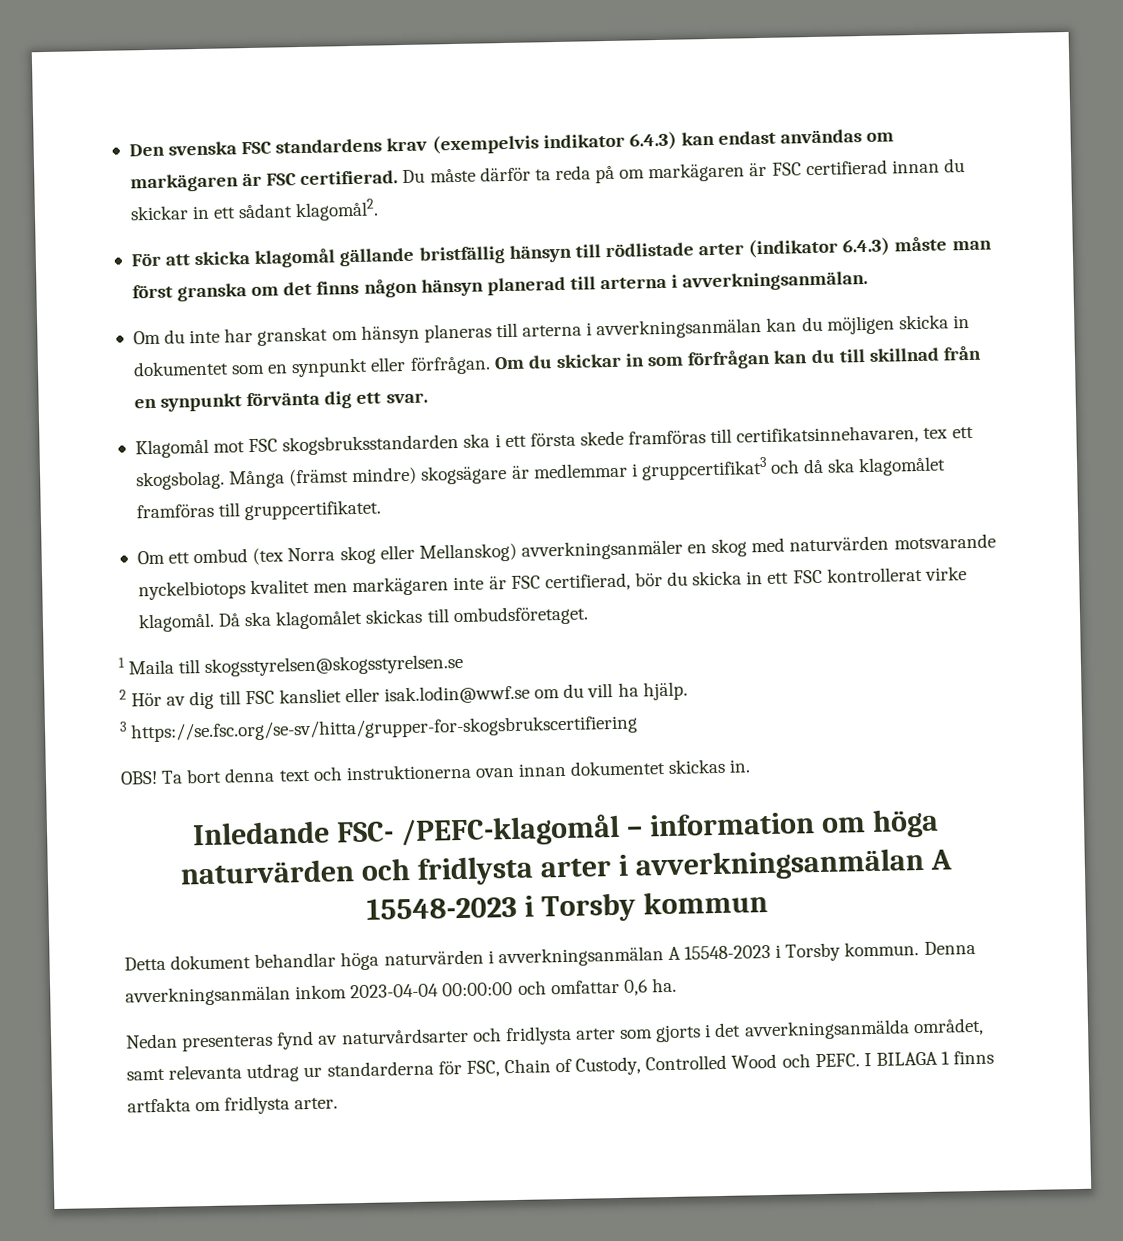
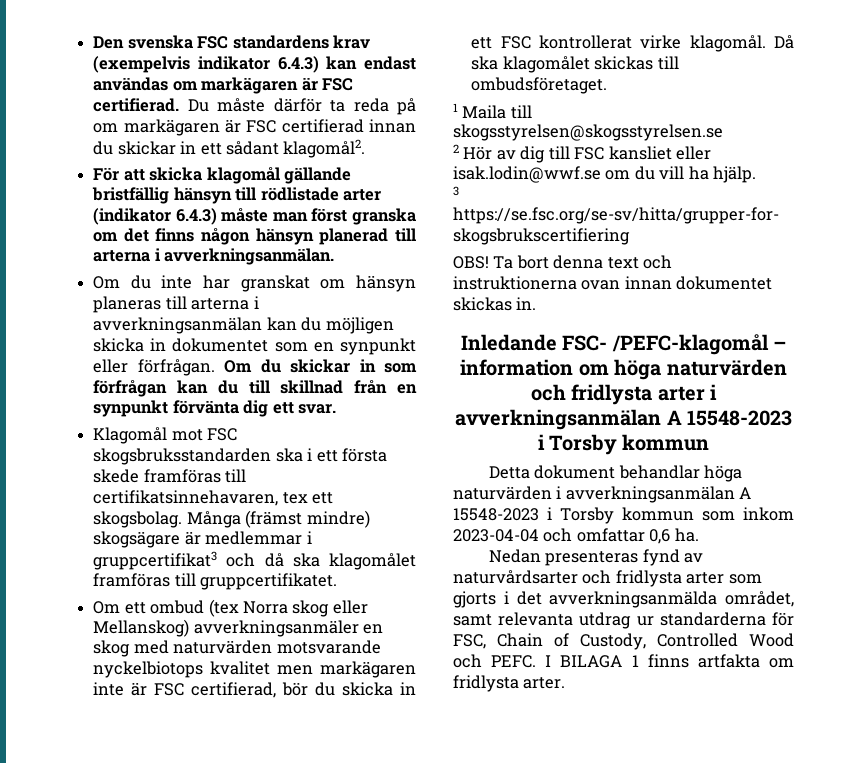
- Detta dokument behandlar höga naturvärden i avverkningsanmälan A 15548-2023 i Torsby kommun. Denna avverkningsanmälan inkom 2023-04-04 00:00:00 och omfattar 0,6 ha.
+ Detta dokument behandlar höga naturvärden i avverkningsanmälan A 15548-2023 i Torsby kommun som inkom 2023-04-04 och omfattar 0,6 ha.

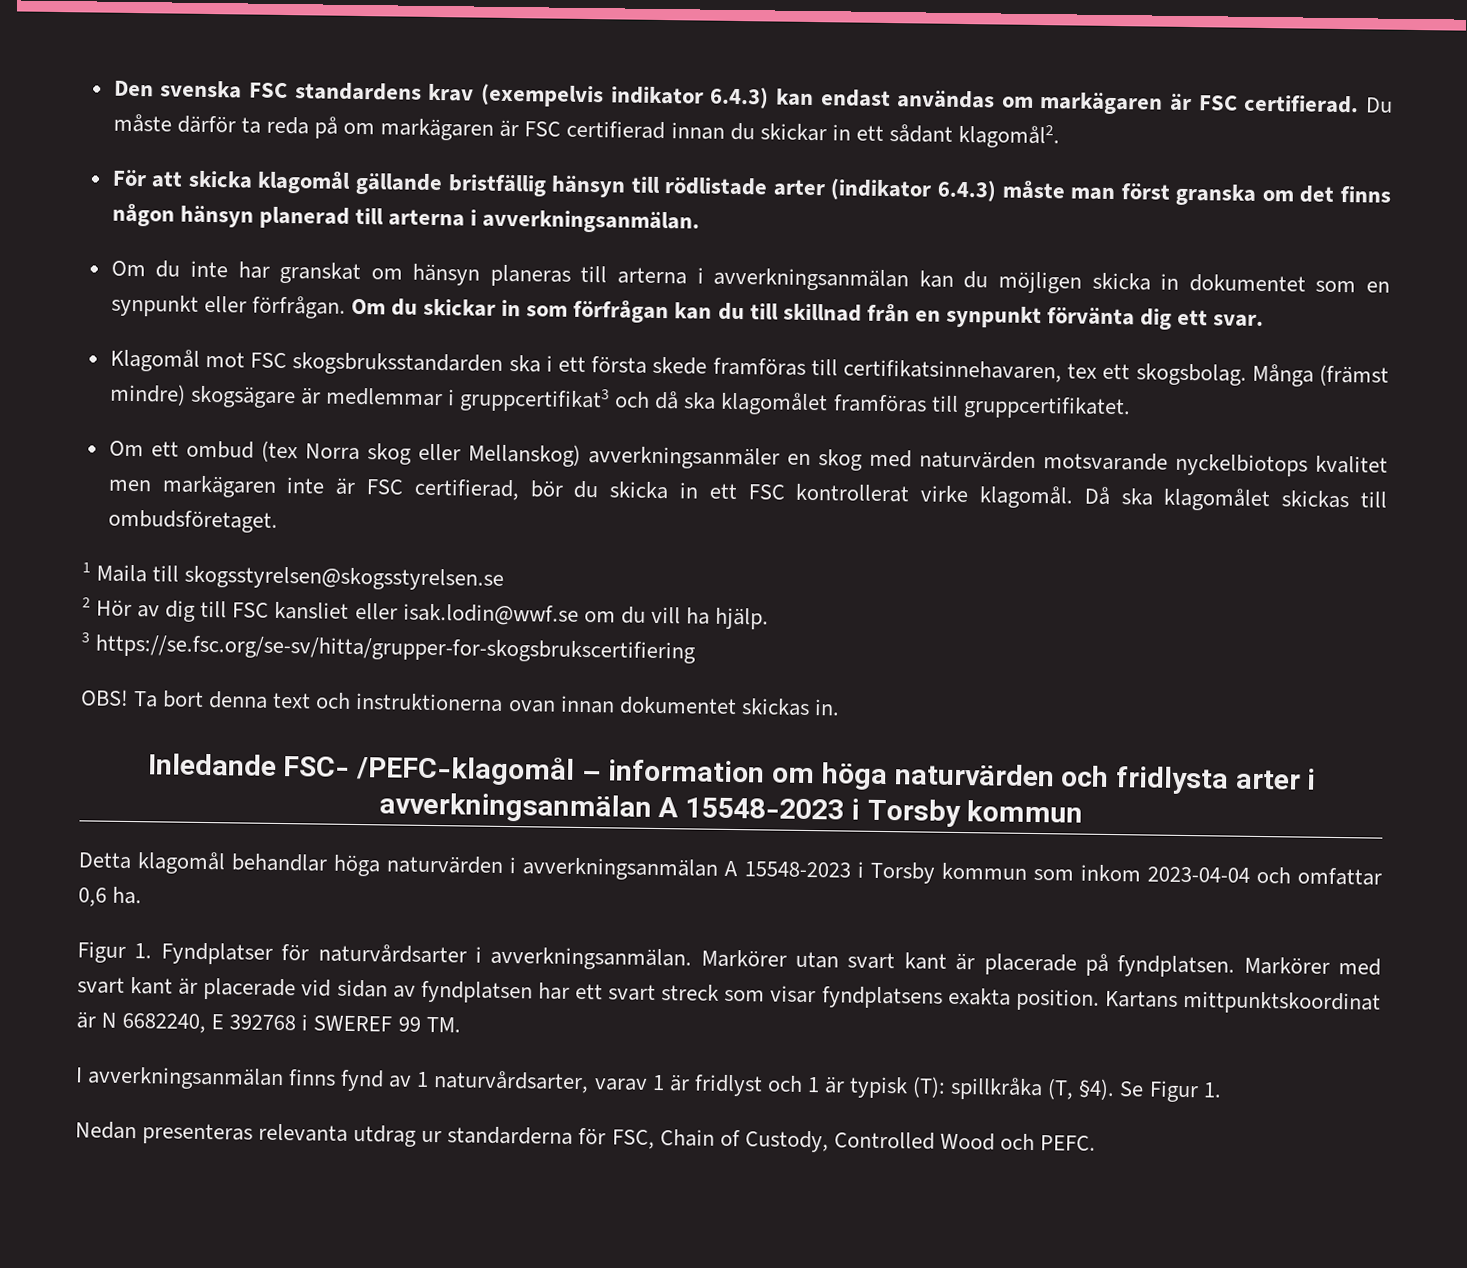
- Detta dokument behandlar höga naturvärden i avverkningsanmälan A 15548-2023 i Torsby kommun som inkom 2023-04-04 och omfattar 0,6 ha.
+ Detta klagomål behandlar höga naturvärden i avverkningsanmälan A 15548-2023 i Torsby kommun som inkom 2023-04-04 och omfattar 0,6 ha.
- Nedan presenteras fynd av naturvårdsarter och fridlysta arter som gjorts i det avverkningsanmälda området, samt relevanta utdrag ur standarderna för FSC, Chain of Custody, Controlled Wood och PEFC. I BILAGA 1 finns artfakta om fridlysta arter.
+ Figur 1. Fyndplatser för naturvårdsarter i avverkningsanmälan. Markörer utan svart kant är placerade på fyndplatsen. Markörer med svart kant är placerade vid sidan av fyndplatsen har ett svart streck som visar fyndplatsens exakta position. Kartans mittpunktskoordinat är N 6682240, E 392768 i SWEREF 99 TM.
+ I avverkningsanmälan finns fynd av 1 naturvårdsarter, varav 1 är fridlyst och 1 är typisk (T): spillkråka (T, §4). Se Figur 1.
+ Nedan presenteras relevanta utdrag ur standarderna för FSC, Chain of Custody, Controlled Wood och PEFC.

